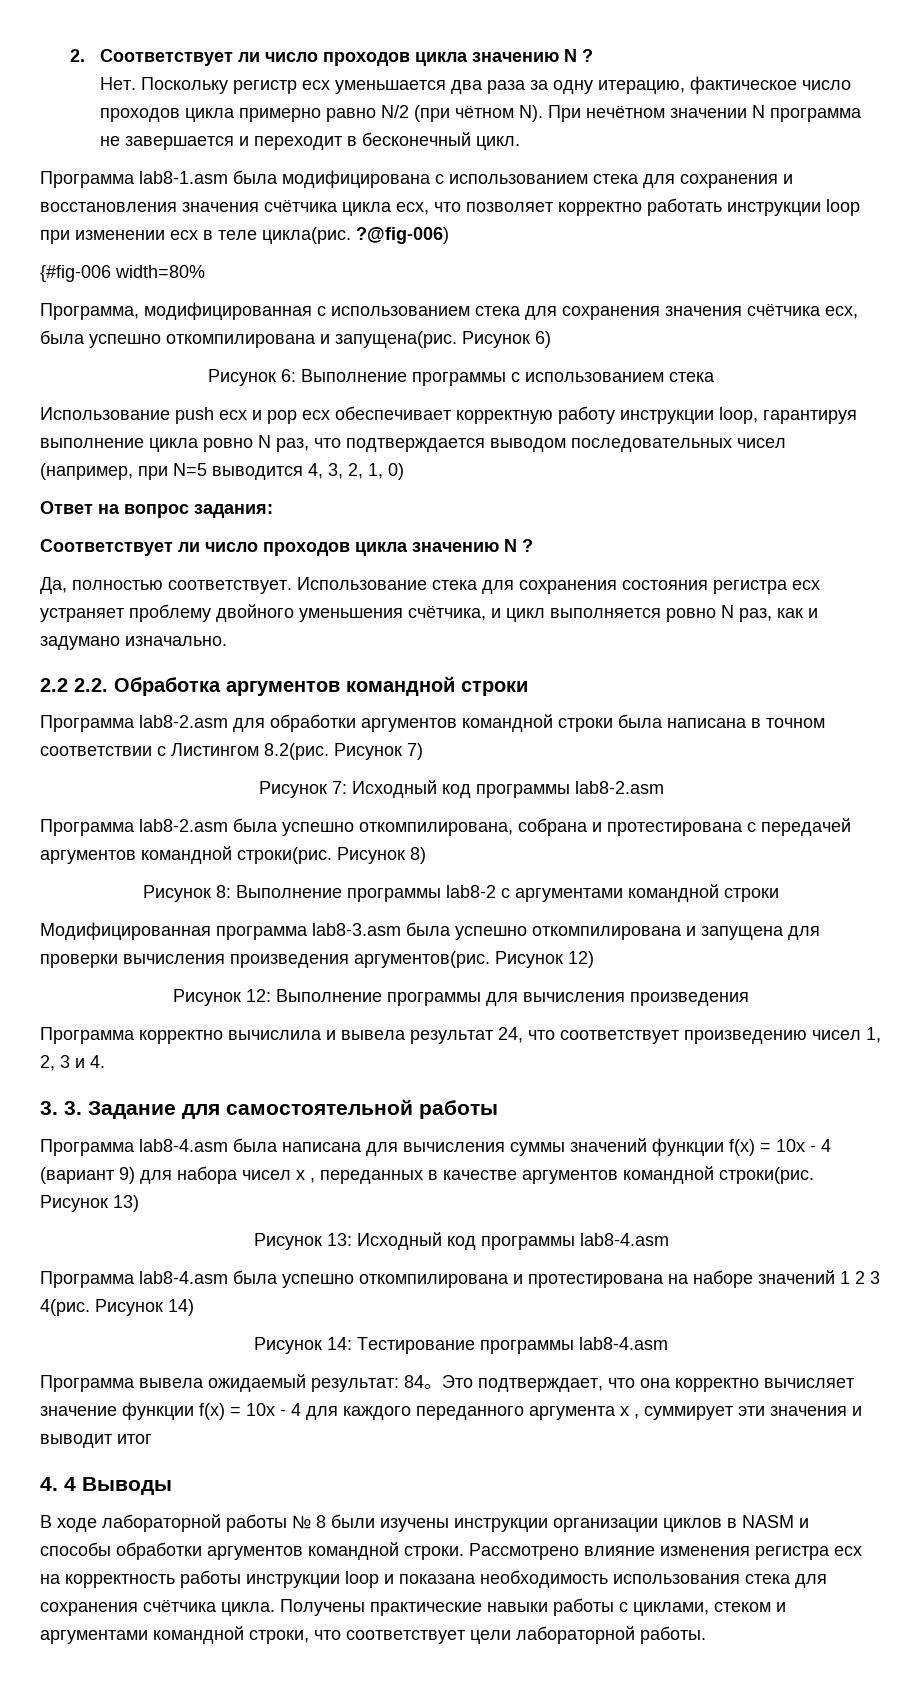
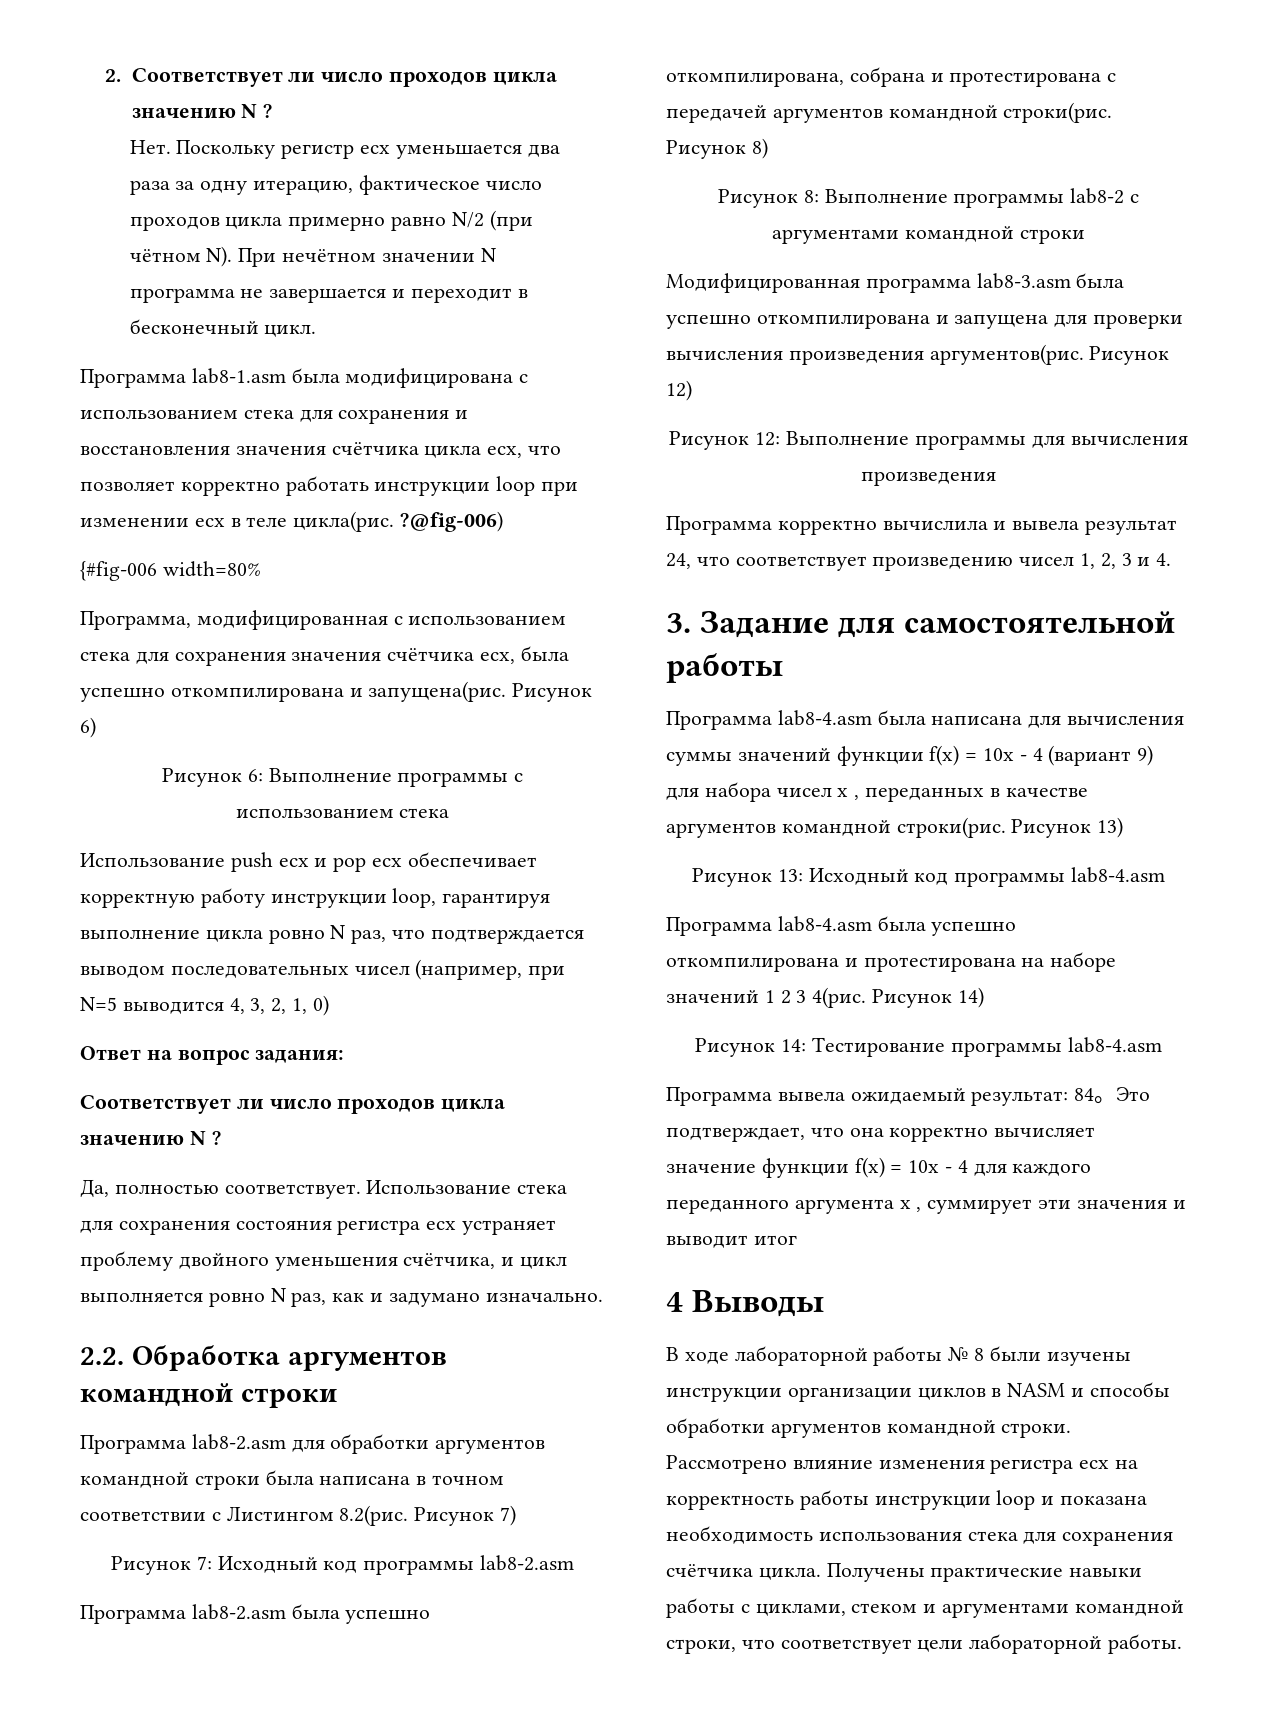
- 2.2 2.2. Обработка аргументов командной строки
+ 2.2. Обработка аргументов командной строки
- 3. 3. Задание для самостоятельной работы
+ 3. Задание для самостоятельной работы
- 4. 4 Выводы
+ 4 Выводы

